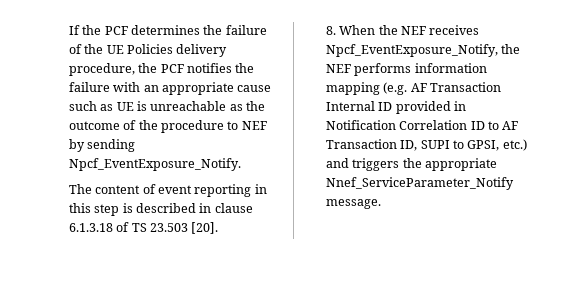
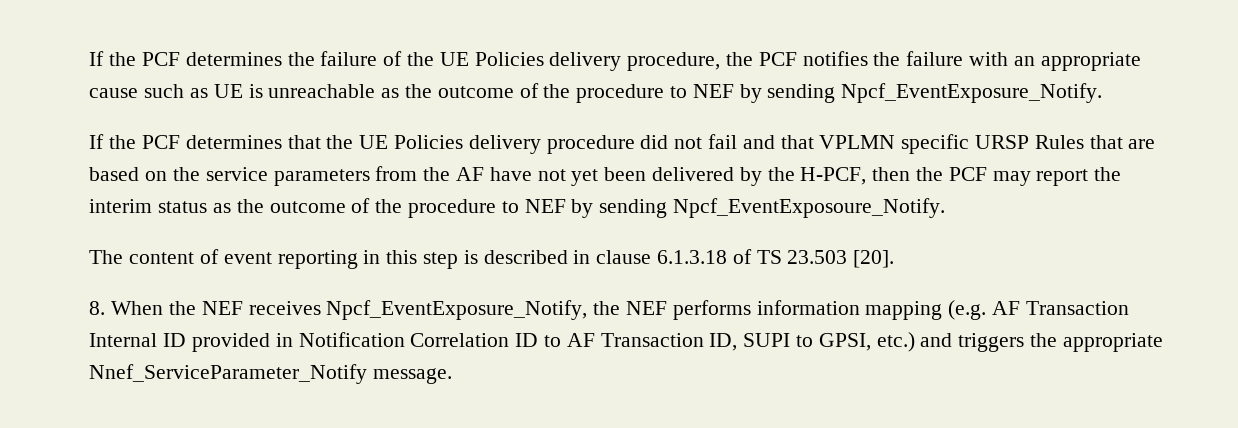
+ If the PCF determines that the UE Policies delivery procedure did not fail and that VPLMN specific URSP Rules that are based on the service parameters from the AF have not yet been delivered by the H-PCF, then the PCF may report the interim status as the outcome of the procedure to NEF by sending Npcf_EventExposoure_Notify.

